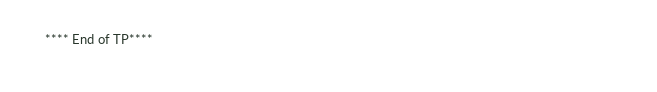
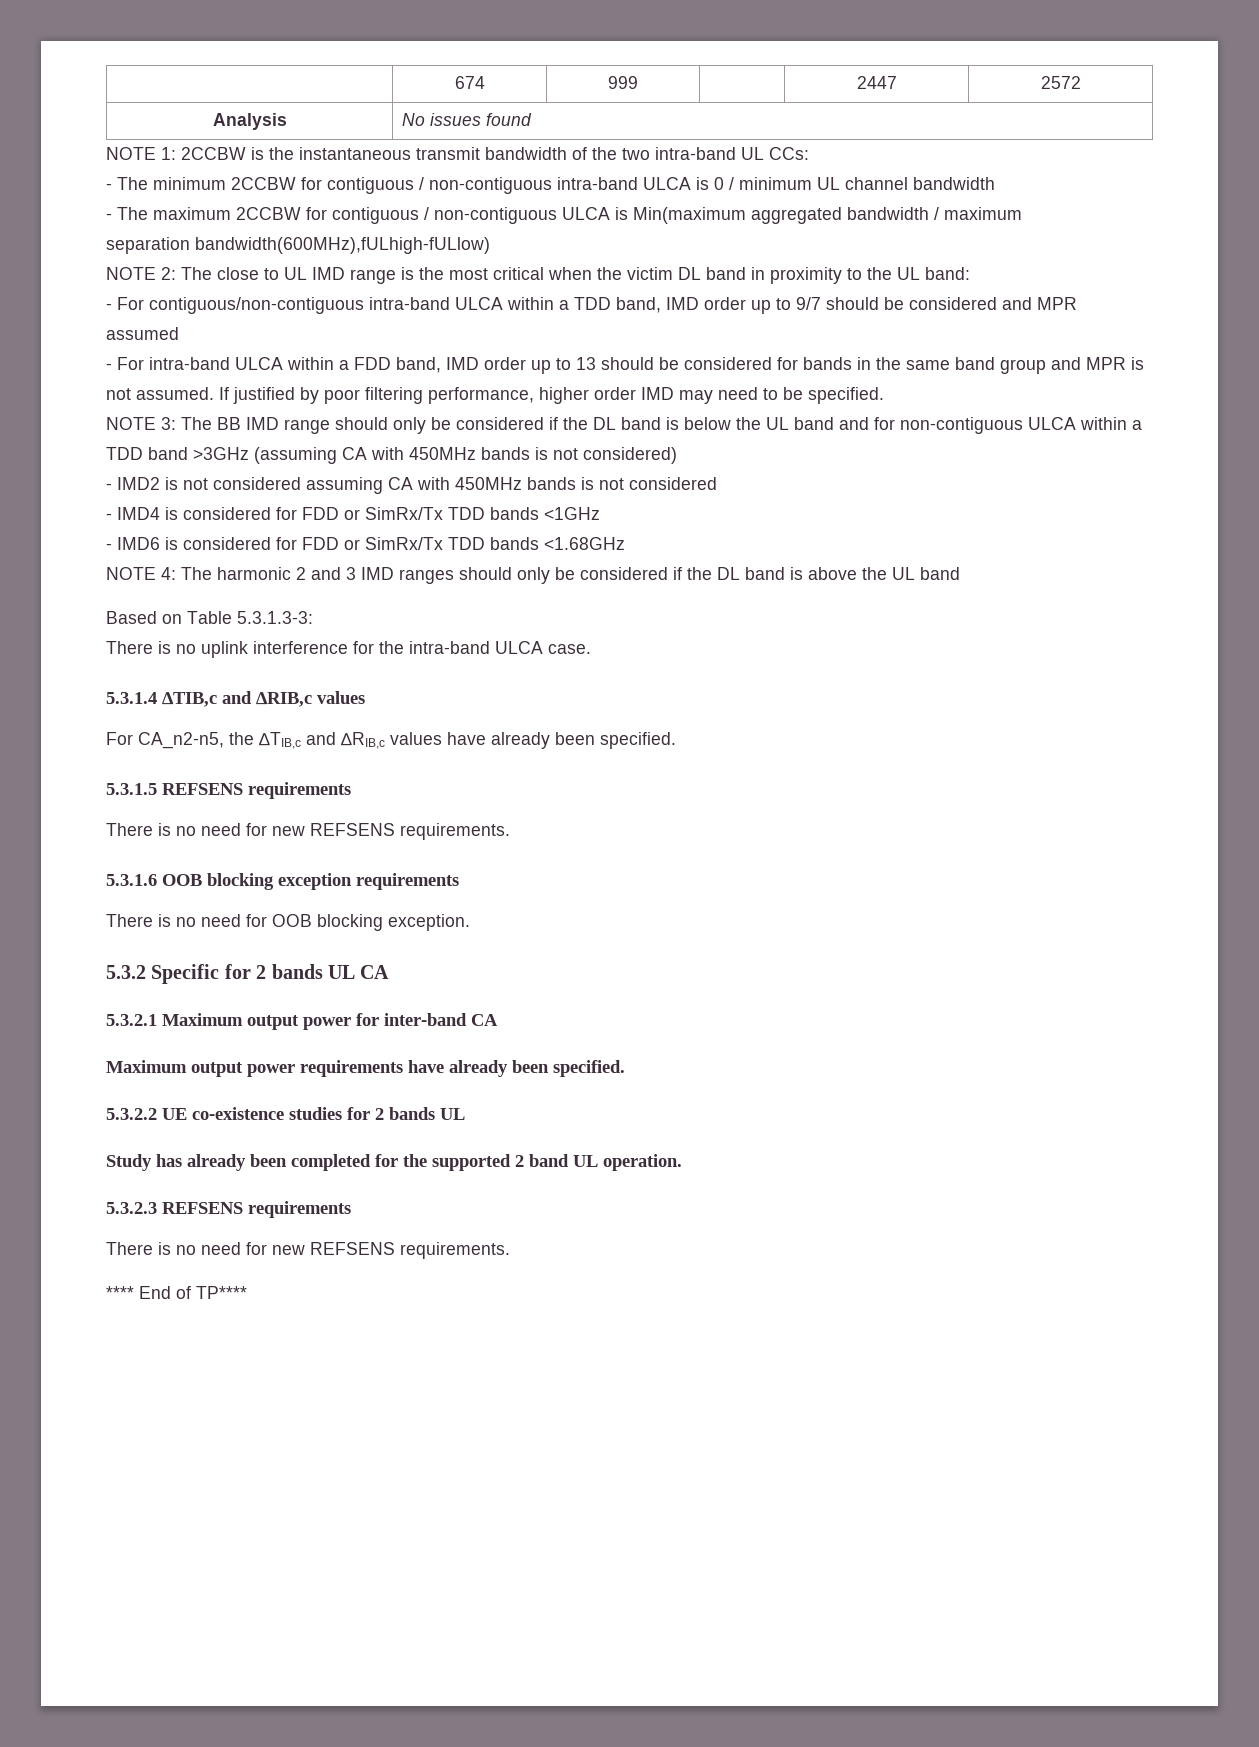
+ | 674 | 999 | | 2447 | 2572
+ Analysis | No issues found
+ NOTE 1: 2CCBW is the instantaneous transmit bandwidth of the two intra-band UL CCs:
+ - The minimum 2CCBW for contiguous / non-contiguous intra-band ULCA is 0 / minimum UL channel bandwidth
+ - The maximum 2CCBW for contiguous / non-contiguous ULCA is Min(maximum aggregated bandwidth / maximum
+ separation bandwidth(600MHz),fULhigh-fULlow)
+ NOTE 2: The close to UL IMD range is the most critical when the victim DL band in proximity to the UL band:
+ - For contiguous/non-contiguous intra-band ULCA within a TDD band, IMD order up to 9/7 should be considered and MPR assumed
+ - For intra-band ULCA within a FDD band, IMD order up to 13 should be considered for bands in the same band group and MPR is not assumed. If justified by poor filtering performance, higher order IMD may need to be specified.
+ NOTE 3: The BB IMD range should only be considered if the DL band is below the UL band and for non-contiguous ULCA within a TDD band >3GHz (assuming CA with 450MHz bands is not considered)
+ - IMD2 is not considered assuming CA with 450MHz bands is not considered
+ - IMD4 is considered for FDD or SimRx/Tx TDD bands <1GHz
+ - IMD6 is considered for FDD or SimRx/Tx TDD bands <1.68GHz
+ NOTE 4: The harmonic 2 and 3 IMD ranges should only be considered if the DL band is above the UL band
+ Based on Table 5.3.1.3-3:
+ There is no uplink interference for the intra-band ULCA case.
+ 5.3.1.4 ∆TIB,c and ∆RIB,c values
+ For CA_n2-n5, the ∆TIB,c and ∆RIB,c values have already been specified.
+ 5.3.1.5 REFSENS requirements
+ There is no need for new REFSENS requirements.
+ 5.3.1.6 OOB blocking exception requirements
+ There is no need for OOB blocking exception.
+ 5.3.2 Specific for 2 bands UL CA
+ 5.3.2.1 Maximum output power for inter-band CA
+ Maximum output power requirements have already been specified.
+ 5.3.2.2 UE co-existence studies for 2 bands UL
+ Study has already been completed for the supported 2 band UL operation.
+ 5.3.2.3 REFSENS requirements
+ There is no need for new REFSENS requirements.

